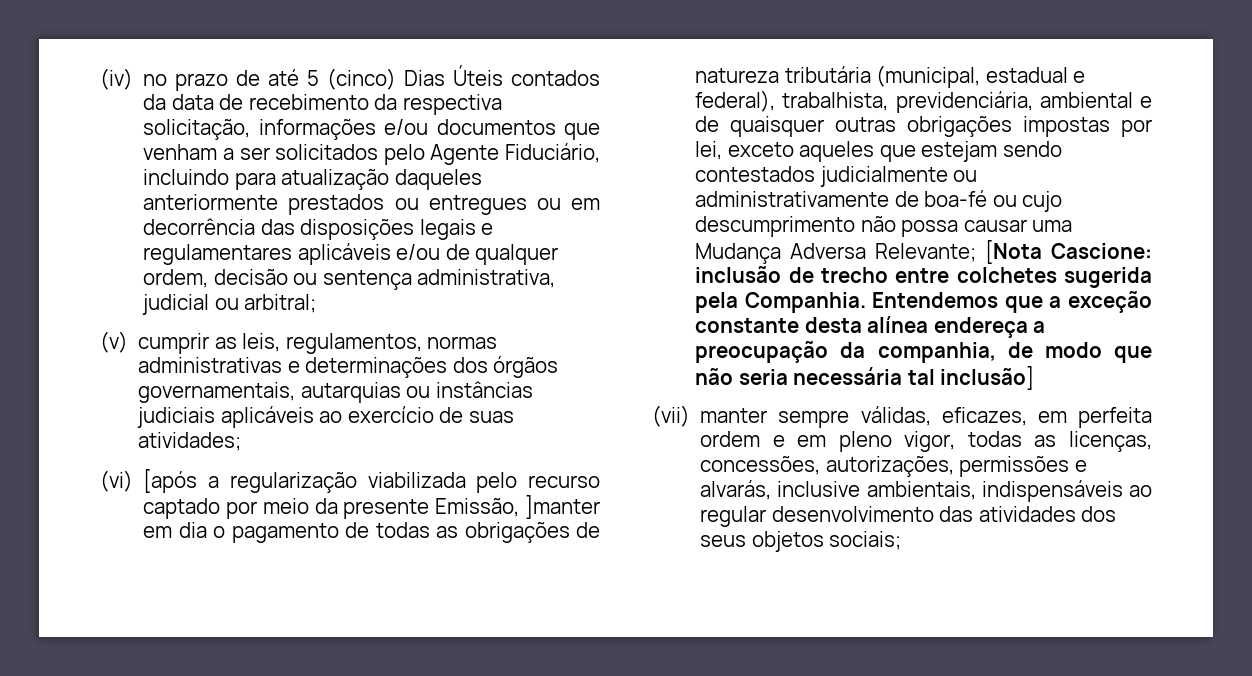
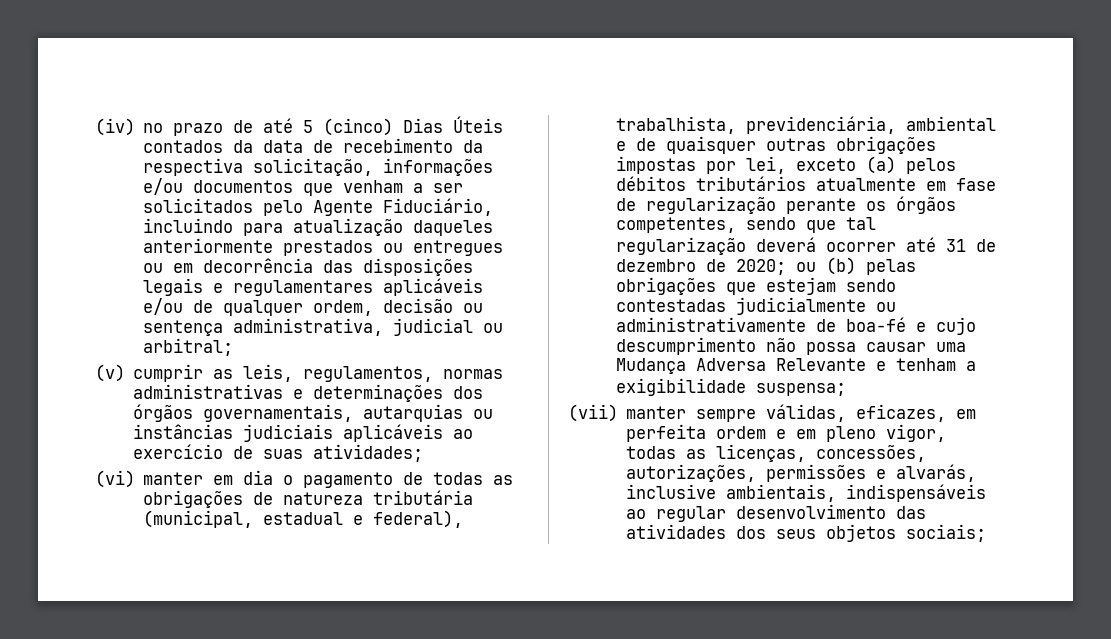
- (vi) [após a regularização viabilizada pelo recurso captado por meio da presente Emissão, ]manter em dia o pagamento de todas as obrigações de natureza tributária (municipal, estadual e federal), trabalhista, previdenciária, ambiental e de quaisquer outras obrigações impostas por lei, exceto aqueles que estejam sendo contestados judicialmente ou administrativamente de boa-fé ou cujo descumprimento não possa causar uma Mudança Adversa Relevante; [Nota Cascione: inclusão de trecho entre colchetes sugerida pela Companhia. Entendemos que a exceção constante desta alínea endereça a preocupação da companhia, de modo que não seria necessária tal inclusão]
+ (vi) manter em dia o pagamento de todas as obrigações de natureza tributária (municipal, estadual e federal), trabalhista, previdenciária, ambiental e de quaisquer outras obrigações impostas por lei, exceto (a) pelos débitos tributários atualmente em fase de regularização perante os órgãos competentes, sendo que tal regularização deverá ocorrer até 31 de dezembro de 2020; ou (b) pelas obrigações que estejam sendo contestadas judicialmente ou administrativamente de boa-fé e cujo descumprimento não possa causar uma Mudança Adversa Relevante e tenham a exigibilidade suspensa;

